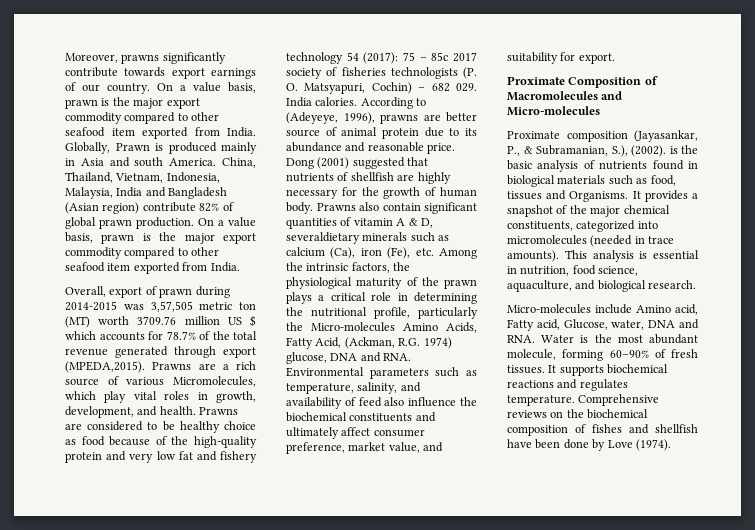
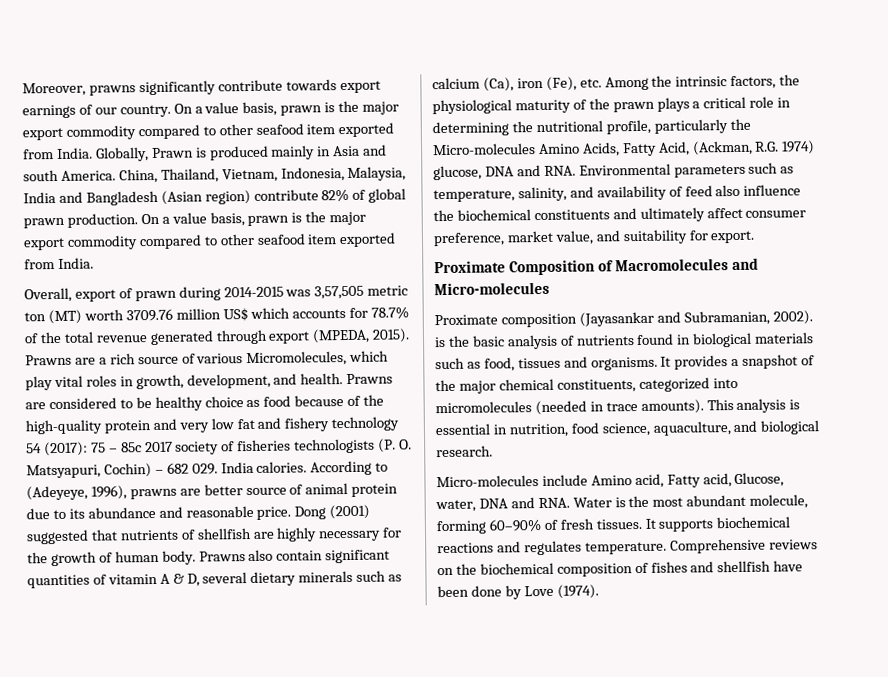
- Overall, export of prawn during 2014-2015 was 3,57,505 metric ton (MT) worth 3709.76 million US $ which accounts for 78.7% of the total revenue generated through export (MPEDA,2015).
+ Overall, export of prawn during 2014-2015 was 3,57,505 metric ton (MT) worth 3709.76 million US$ which accounts for 78.7% of the total revenue generated through export (MPEDA, 2015).
- Prawns also contain significant quantities of vitamin A & D, severaldietary minerals such as calcium (Ca), iron (Fe), etc. Among the intrinsic factors, the physiological maturity of the prawn plays a critical role in determining the nutritional profile, particularly the Micro-molecules Amino Acids, Fatty Acid, (Ackman, R.G. 1974) glucose, DNA and RNA. Environmental parameters such as temperature, salinity, and availability of feed also influence the biochemical constituents and ultimately affect consumer preference, market value, and suitability for export.
+ Prawns also contain significant quantities of vitamin A & D, several dietary minerals such as calcium (Ca), iron (Fe), etc. Among the intrinsic factors, the physiological maturity of the prawn plays a critical role in determining the nutritional profile, particularly the Micro-molecules Amino Acids, Fatty Acid, (Ackman, R.G. 1974) glucose, DNA and RNA. Environmental parameters such as temperature, salinity, and availability of feed also influence the biochemical constituents and ultimately affect consumer preference, market value, and suitability for export.
- Proximate composition (Jayasankar, P., & Subramanian, S.), (2002). is the basic analysis of nutrients found in biological materials such as food, tissues and Organisms.
+ Proximate composition (Jayasankar and Subramanian, 2002). is the basic analysis of nutrients found in biological materials such as food, tissues and organisms.

